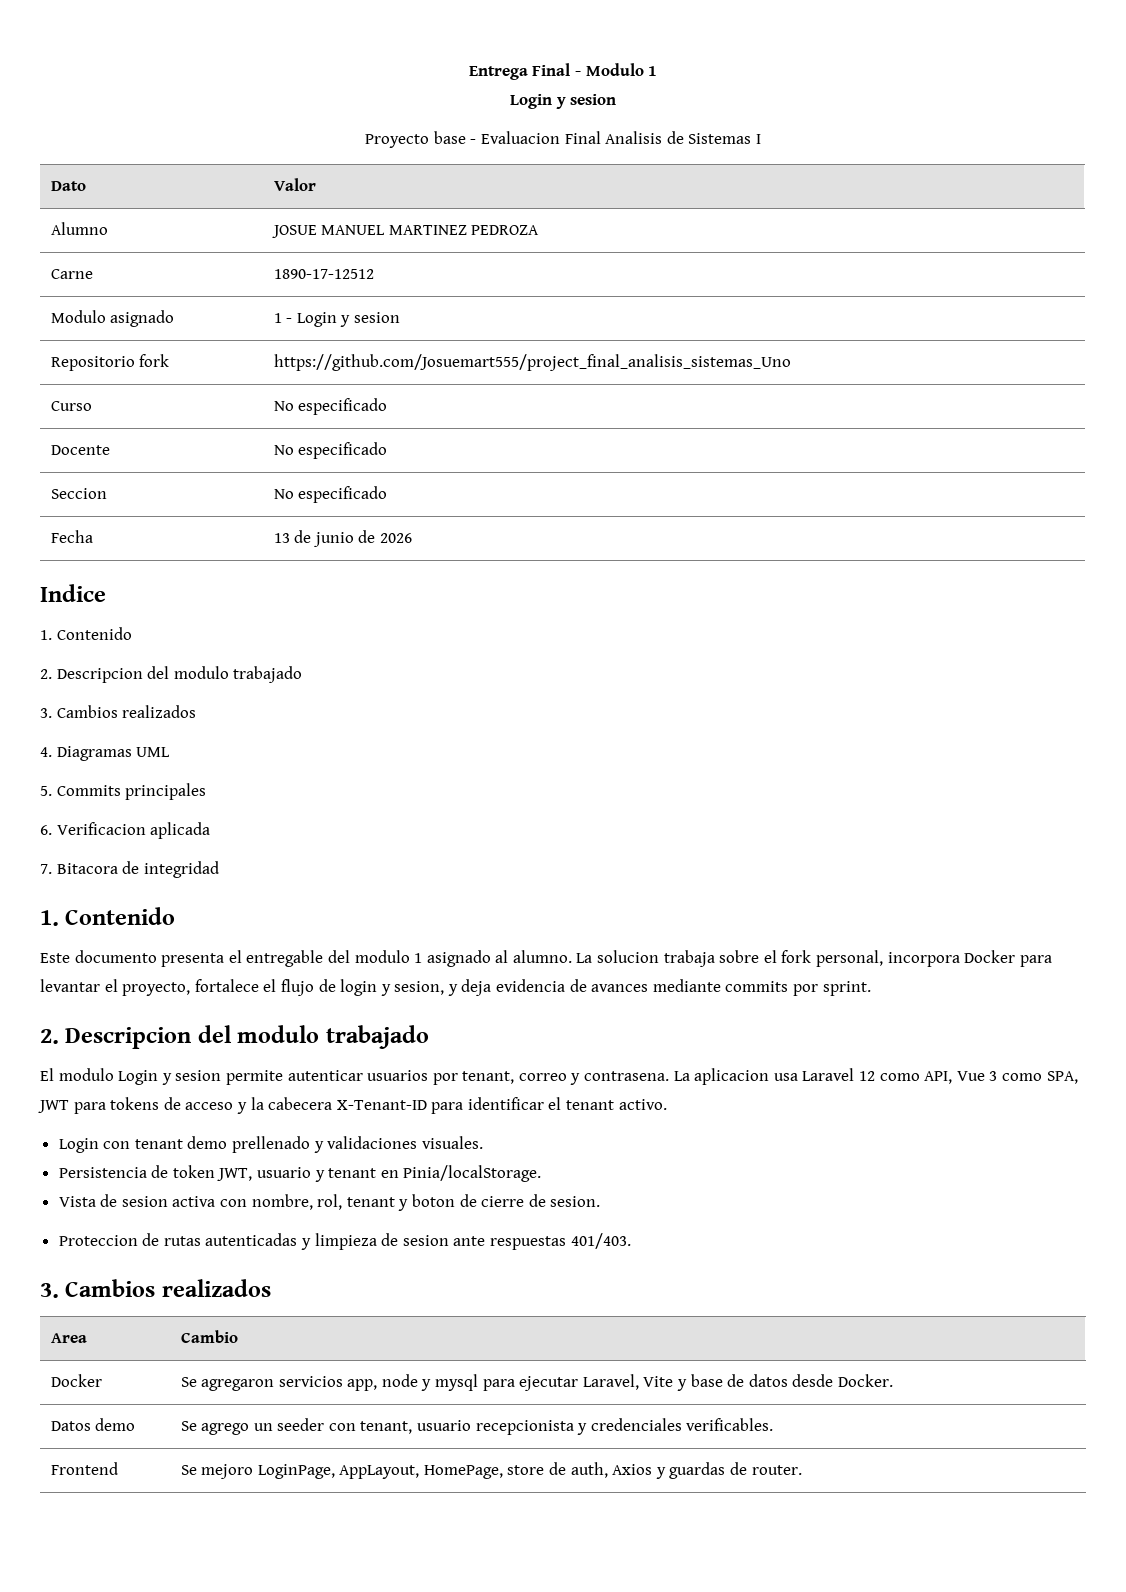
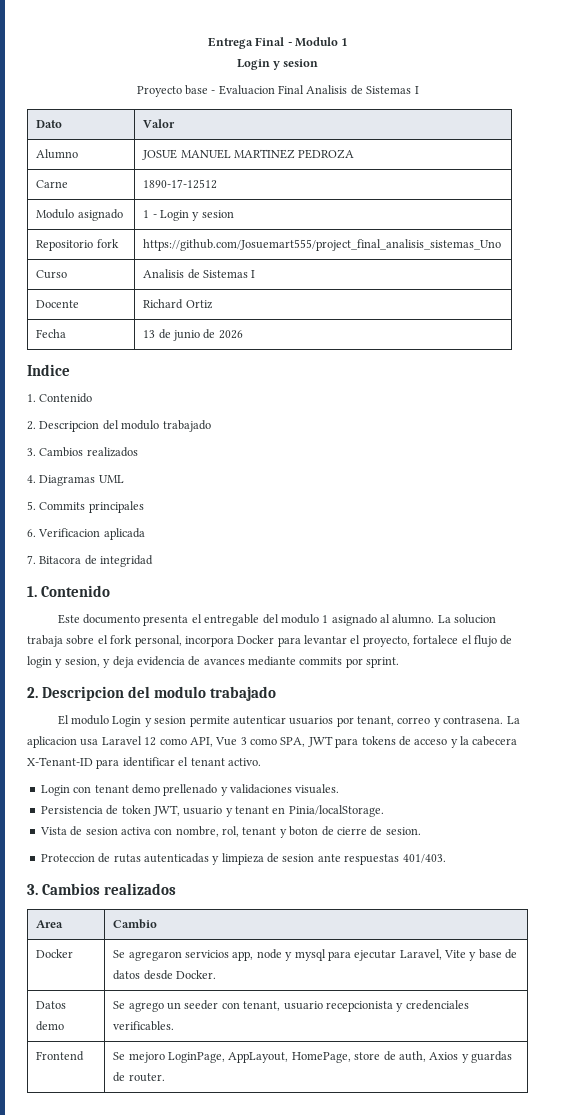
- Curso | No especificado
- Docente | No especificado
- Seccion | No especificado
+ Curso | Analisis de Sistemas I
+ Docente | Richard Ortiz

